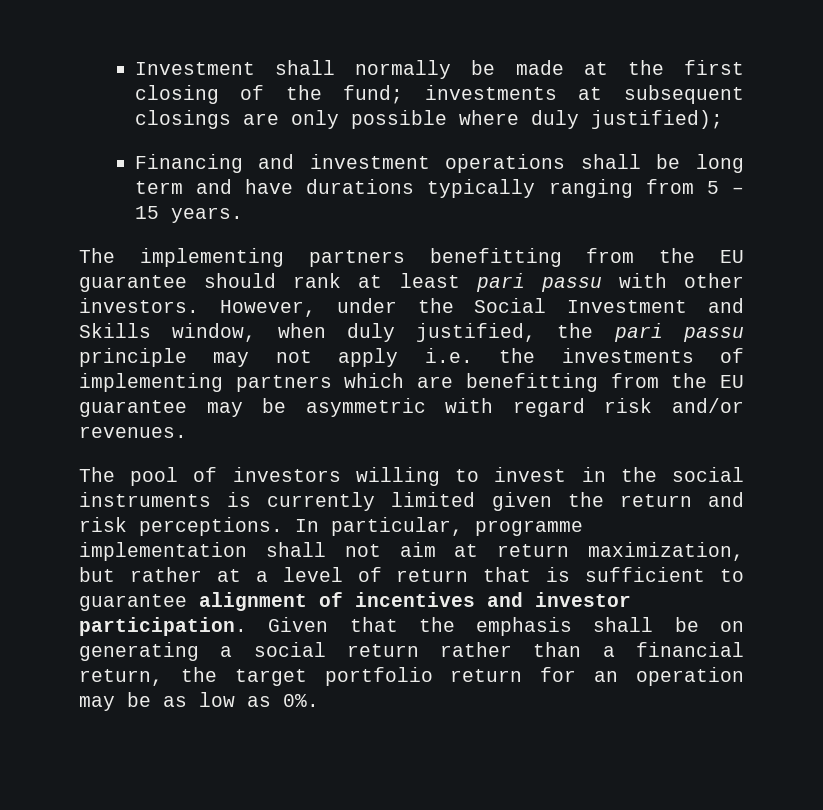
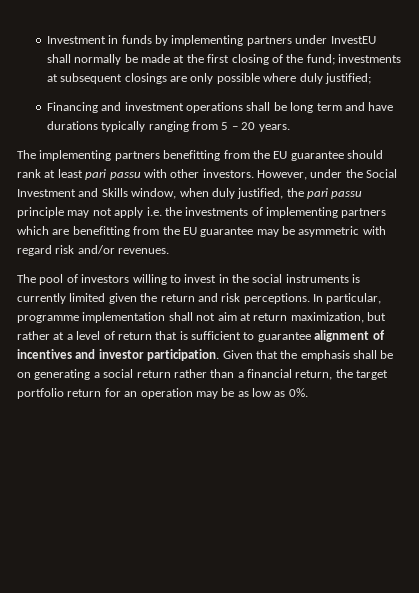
- Investment shall normally be made at the first closing of the fund; investments at subsequent closings are only possible where duly justified);
+ Investment in funds by implementing partners under InvestEU shall normally be made at the first closing of the fund; investments at subsequent closings are only possible where duly justified;
- Financing and investment operations shall be long term and have durations typically ranging from 5 – 15 years.
+ Financing and investment operations shall be long term and have durations typically ranging from 5 – 20 years.

